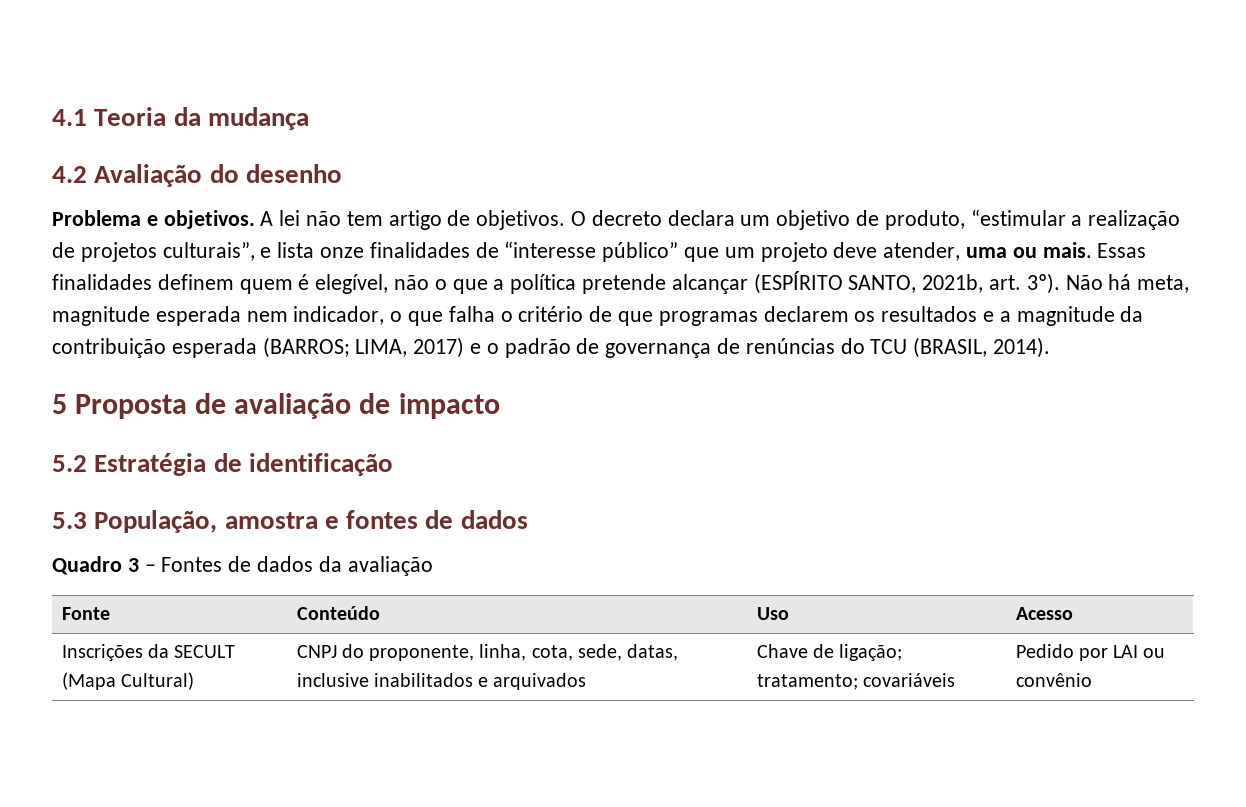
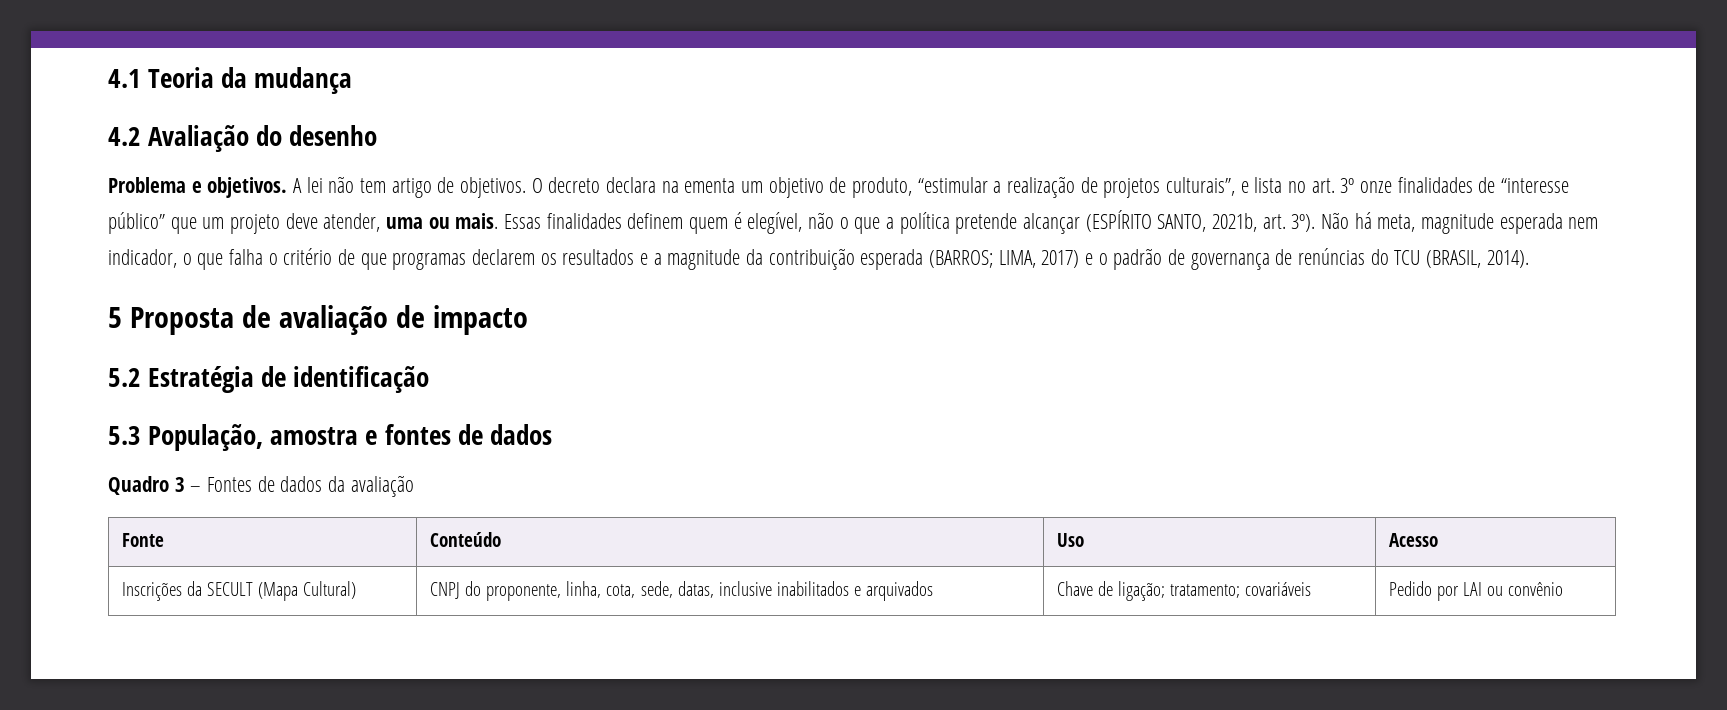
- O decreto declara um objetivo de produto, “estimular a realização de projetos culturais”, e lista onze finalidades de “interesse público” que um projeto deve atender, uma ou mais.
+ O decreto declara na ementa um objetivo de produto, “estimular a realização de projetos culturais”, e lista no art. 3º onze finalidades de “interesse público” que um projeto deve atender, uma ou mais.

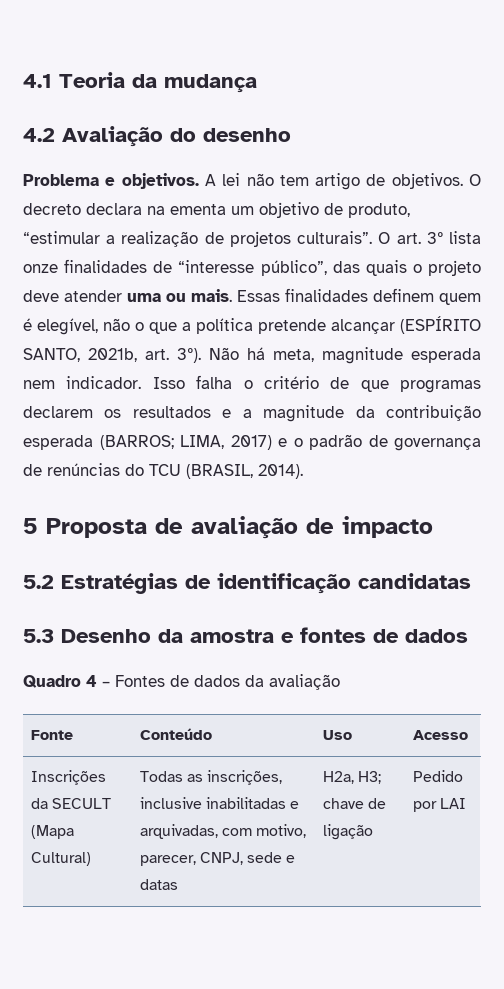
- O decreto declara na ementa um objetivo de produto, “estimular a realização de projetos culturais”, e lista no art. 3º onze finalidades de “interesse público” que um projeto deve atender, uma ou mais.
+ O decreto declara na ementa um objetivo de produto, “estimular a realização de projetos culturais”. O art. 3º lista onze finalidades de “interesse público”, das quais o projeto deve atender uma ou mais.
- Não há meta, magnitude esperada nem indicador, o que falha o critério de que programas declarem os resultados e a magnitude da contribuição esperada (BARROS; LIMA, 2017) e o padrão de governança de renúncias do TCU (BRASIL, 2014).
+ Não há meta, magnitude esperada nem indicador. Isso falha o critério de que programas declarem os resultados e a magnitude da contribuição esperada (BARROS; LIMA, 2017) e o padrão de governança de renúncias do TCU (BRASIL, 2014).
- 5.2 Estratégia de identificação
+ 5.2 Estratégias de identificação candidatas
- 5.3 População, amostra e fontes de dados
+ 5.3 Desenho da amostra e fontes de dados
- Quadro 3 – Fontes de dados da avaliação
+ Quadro 4 – Fontes de dados da avaliação
- Inscrições da SECULT (Mapa Cultural) | CNPJ do proponente, linha, cota, sede, datas, inclusive inabilitados e arquivados | Chave de ligação; tratamento; covariáveis | Pedido por LAI ou convênio
+ Inscrições da SECULT (Mapa Cultural) | Todas as inscrições, inclusive inabilitadas e arquivadas, com motivo, parecer, CNPJ, sede e datas | H2a, H3; chave de ligação | Pedido por LAI

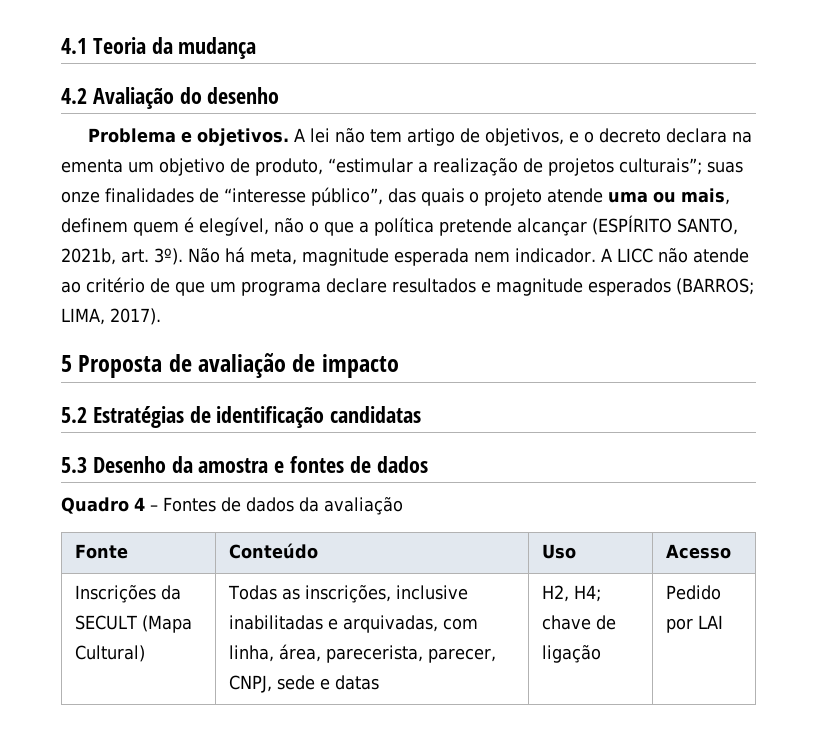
- A lei não tem artigo de objetivos. O decreto declara na ementa um objetivo de produto, “estimular a realização de projetos culturais”. O art. 3º lista onze finalidades de “interesse público”, das quais o projeto deve atender uma ou mais. Essas finalidades definem quem é elegível, não o que a política pretende alcançar (ESPÍRITO SANTO, 2021b, art. 3º).
+ A lei não tem artigo de objetivos, e o decreto declara na ementa um objetivo de produto, “estimular a realização de projetos culturais”; suas onze finalidades de “interesse público”, das quais o projeto atende uma ou mais, definem quem é elegível, não o que a política pretende alcançar (ESPÍRITO SANTO, 2021b, art. 3º).
- Isso falha o critério de que programas declarem os resultados e a magnitude da contribuição esperada (BARROS; LIMA, 2017) e o padrão de governança de renúncias do TCU (BRASIL, 2014).
+ A LICC não atende ao critério de que um programa declare resultados e magnitude esperados (BARROS; LIMA, 2017).
- Inscrições da SECULT (Mapa Cultural) | Todas as inscrições, inclusive inabilitadas e arquivadas, com motivo, parecer, CNPJ, sede e datas | H2a, H3; chave de ligação | Pedido por LAI
+ Inscrições da SECULT (Mapa Cultural) | Todas as inscrições, inclusive inabilitadas e arquivadas, com linha, área, parecerista, parecer, CNPJ, sede e datas | H2, H4; chave de ligação | Pedido por LAI

